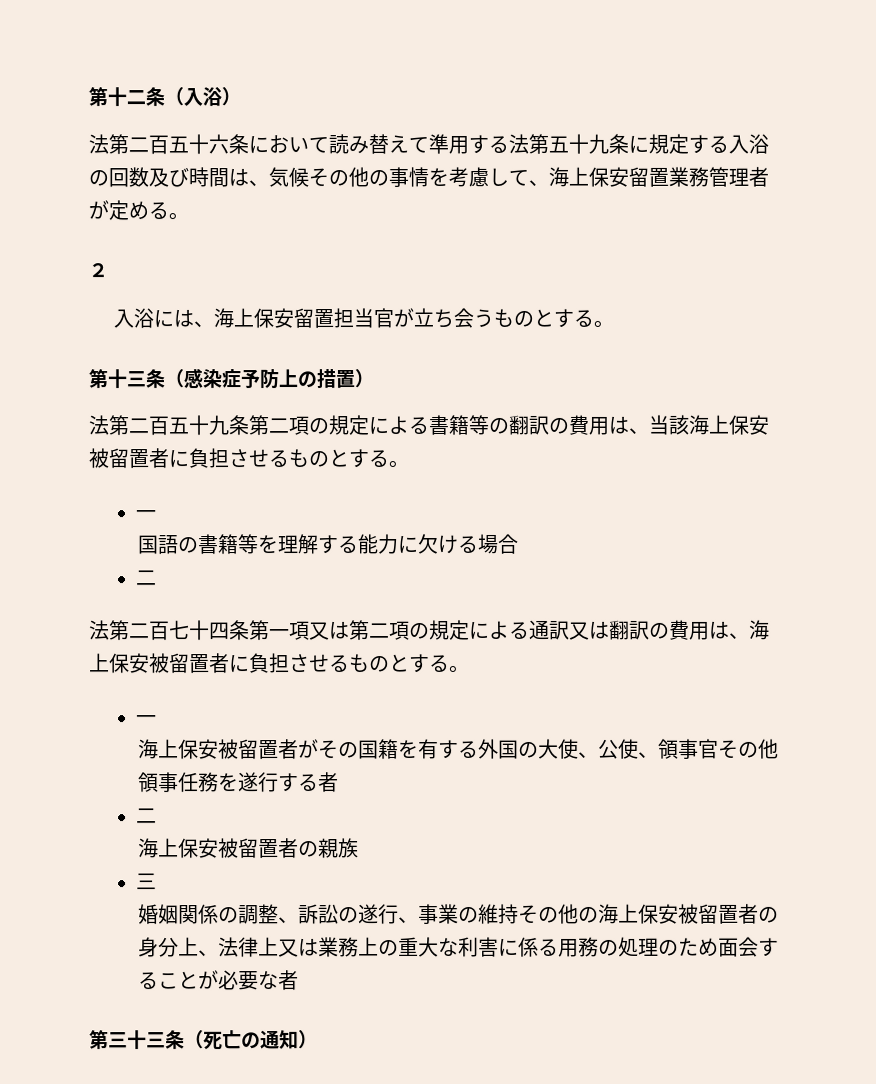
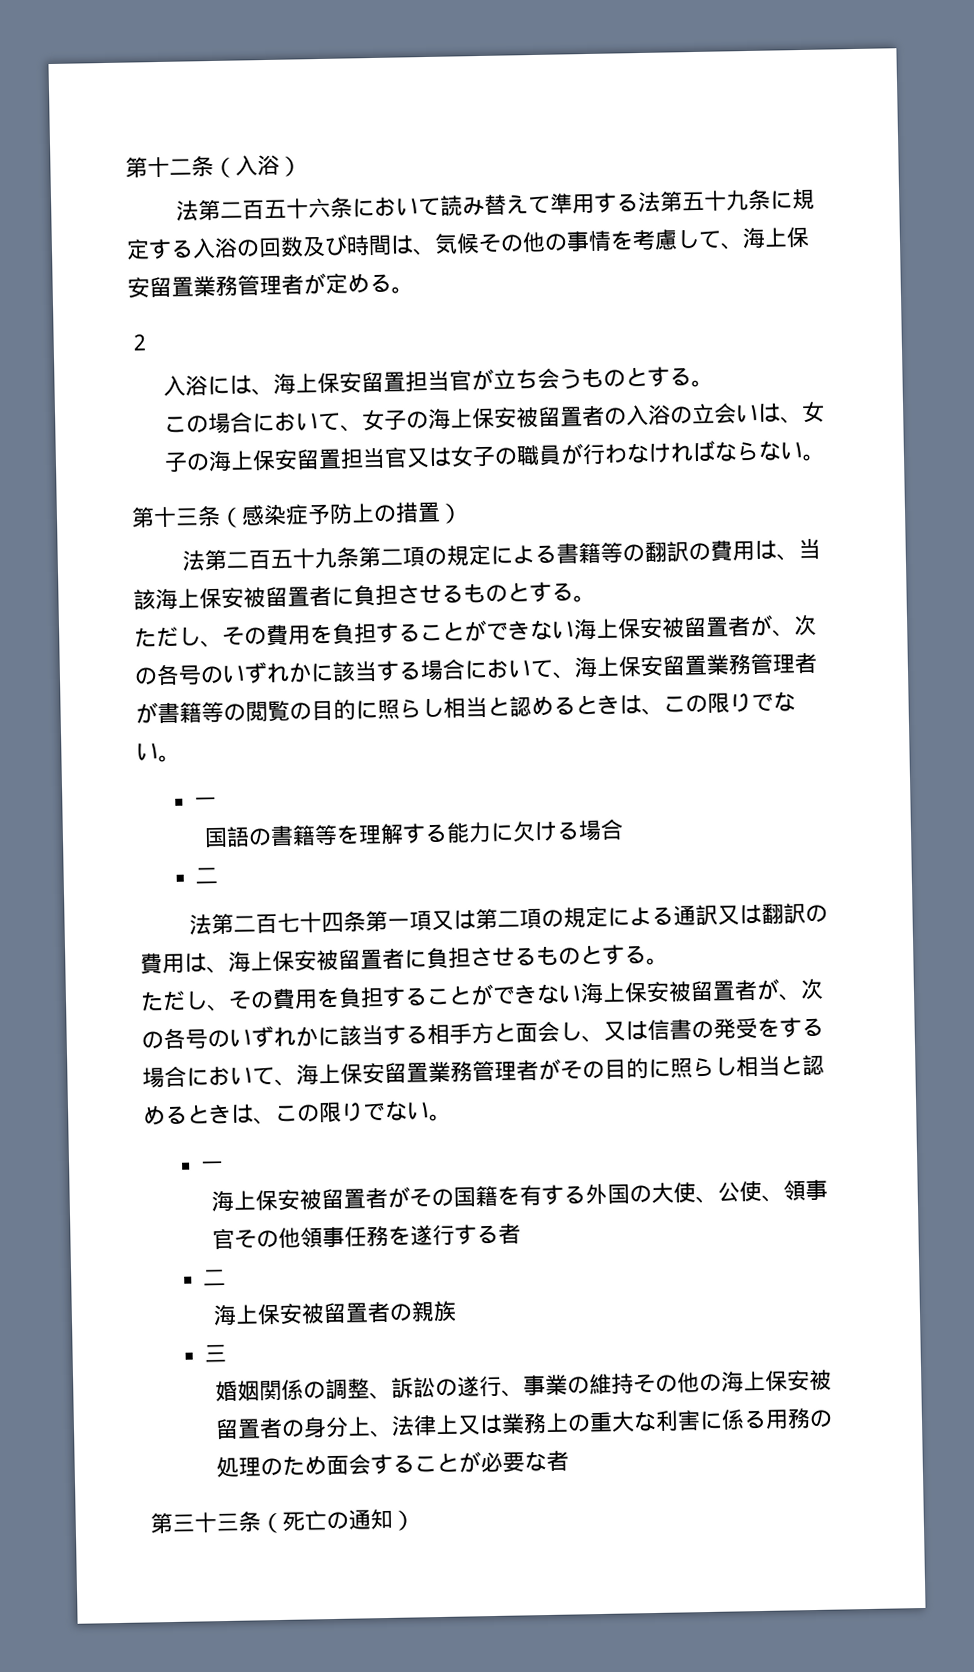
+ この場合において、女子の海上保安被留置者の入浴の立会いは、女子の海上保安留置担当官又は女子の職員が行わなければならない。
+ ただし、その費用を負担することができない海上保安被留置者が、次の各号のいずれかに該当する場合において、海上保安留置業務管理者が書籍等の閲覧の目的に照らし相当と認めるときは、この限りでない。
+ ただし、その費用を負担することができない海上保安被留置者が、次の各号のいずれかに該当する相手方と面会し、又は信書の発受をする場合において、海上保安留置業務管理者がその目的に照らし相当と認めるときは、この限りでない。

